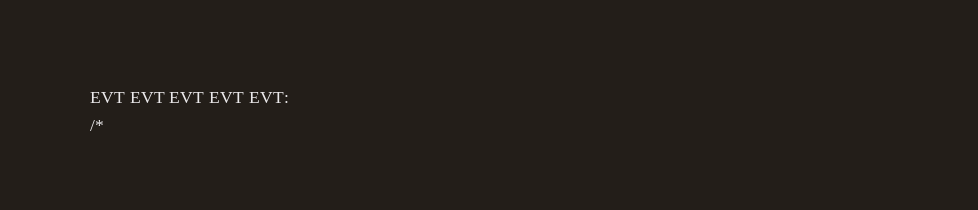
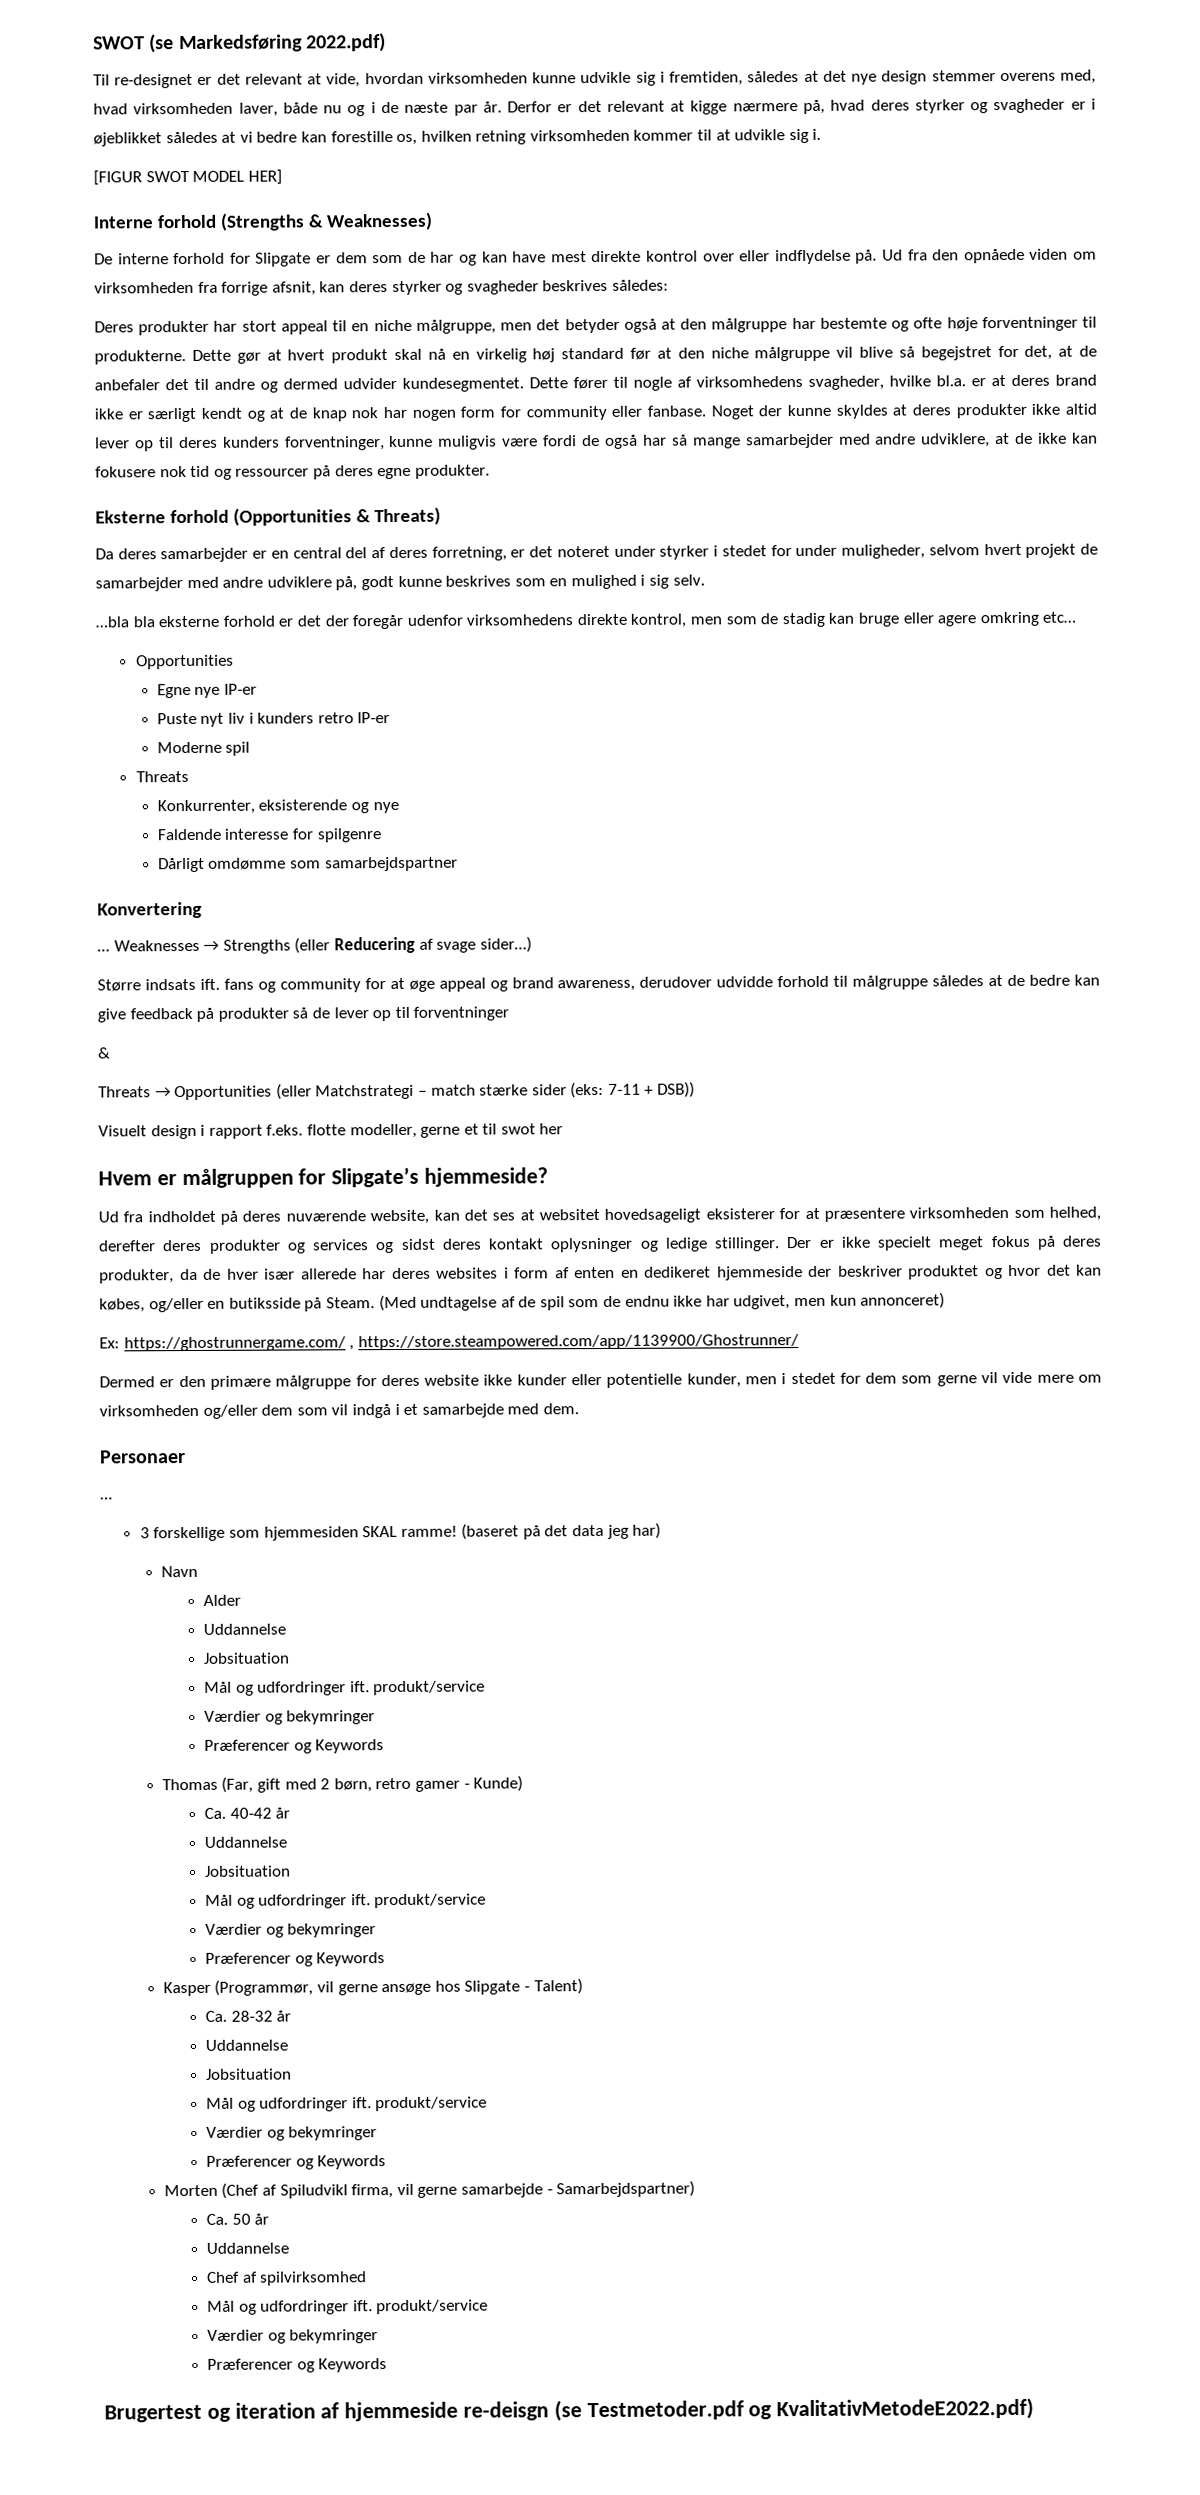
- EVT EVT EVT EVT EVT:
- /*
+ SWOT (se Markedsføring 2022.pdf)
+ Til re-designet er det relevant at vide, hvordan virksomheden kunne udvikle sig i fremtiden, således at det nye design stemmer overens med, hvad virksomheden laver, både nu og i de næste par år. Derfor er det relevant at kigge nærmere på, hvad deres styrker og svagheder er i øjeblikket således at vi bedre kan forestille os, hvilken retning virksomheden kommer til at udvikle sig i.
+ [FIGUR SWOT MODEL HER]
+ Interne forhold (Strengths & Weaknesses)
+ De interne forhold for Slipgate er dem som de har og kan have mest direkte kontrol over eller indflydelse på. Ud fra den opnåede viden om virksomheden fra forrige afsnit, kan deres styrker og svagheder beskrives således:
+ Deres produkter har stort appeal til en niche målgruppe, men det betyder også at den målgruppe har bestemte og ofte høje forventninger til produkterne. Dette gør at hvert produkt skal nå en virkelig høj standard før at den niche målgruppe vil blive så begejstret for det, at de anbefaler det til andre og dermed udvider kundesegmentet. Dette fører til nogle af virksomhedens svagheder, hvilke bl.a. er at deres brand ikke er særligt kendt og at de knap nok har nogen form for community eller fanbase. Noget der kunne skyldes at deres produkter ikke altid lever op til deres kunders forventninger, kunne muligvis være fordi de også har så mange samarbejder med andre udviklere, at de ikke kan fokusere nok tid og ressourcer på deres egne produkter.
+ Eksterne forhold (Opportunities & Threats)
+ Da deres samarbejder er en central del af deres forretning, er det noteret under styrker i stedet for under muligheder, selvom hvert projekt de samarbejder med andre udviklere på, godt kunne beskrives som en mulighed i sig selv.
+ …bla bla eksterne forhold er det der foregår udenfor virksomhedens direkte kontrol, men som de stadig kan bruge eller agere omkring etc…
+ Opportunities
+ Egne nye IP-er
+ Puste nyt liv i kunders retro IP-er
+ Moderne spil
+ Threats
+ Konkurrenter, eksisterende og nye
+ Faldende interesse for spilgenre
+ Dårligt omdømme som samarbejdspartner
+ Konvertering
+ … Weaknesses → Strengths (eller Reducering af svage sider…)
+ Større indsats ift. fans og community for at øge appeal og brand awareness, derudover udvidde forhold til målgruppe således at de bedre kan give feedback på produkter så de lever op til forventninger
+ &
+ Threats → Opportunities (eller Matchstrategi – match stærke sider (eks: 7-11 + DSB))
+ Visuelt design i rapport f.eks. flotte modeller, gerne et til swot her
+ Hvem er målgruppen for Slipgate’s hjemmeside?
+ Ud fra indholdet på deres nuværende website, kan det ses at websitet hovedsageligt eksisterer for at præsentere virksomheden som helhed, derefter deres produkter og services og sidst deres kontakt oplysninger og ledige stillinger. Der er ikke specielt meget fokus på deres produkter, da de hver især allerede har deres websites i form af enten en dedikeret hjemmeside der beskriver produktet og hvor det kan købes, og/eller en butiksside på Steam. (Med undtagelse af de spil som de endnu ikke har udgivet, men kun annonceret)
+ Ex: https://ghostrunnergame.com/ , https://store.steampowered.com/app/1139900/Ghostrunner/
+ Dermed er den primære målgruppe for deres website ikke kunder eller potentielle kunder, men i stedet for dem som gerne vil vide mere om virksomheden og/eller dem som vil indgå i et samarbejde med dem.
+ Personaer
+ …
+ 3 forskellige som hjemmesiden SKAL ramme! (baseret på det data jeg har)
+ Navn
+ Alder
+ Uddannelse
+ Jobsituation
+ Mål og udfordringer ift. produkt/service
+ Værdier og bekymringer
+ Præferencer og Keywords
+ Thomas (Far, gift med 2 børn, retro gamer - Kunde)
+ Ca. 40-42 år
+ Uddannelse
+ Jobsituation
+ Mål og udfordringer ift. produkt/service
+ Værdier og bekymringer
+ Præferencer og Keywords
+ Kasper (Programmør, vil gerne ansøge hos Slipgate - Talent)
+ Ca. 28-32 år
+ Uddannelse
+ Jobsituation
+ Mål og udfordringer ift. produkt/service
+ Værdier og bekymringer
+ Præferencer og Keywords
+ Morten (Chef af Spiludvikl firma, vil gerne samarbejde - Samarbejdspartner)
+ Ca. 50 år
+ Uddannelse
+ Chef af spilvirksomhed
+ Mål og udfordringer ift. produkt/service
+ Værdier og bekymringer
+ Præferencer og Keywords
+ Brugertest og iteration af hjemmeside re-deisgn (se Testmetoder.pdf og KvalitativMetodeE2022.pdf)

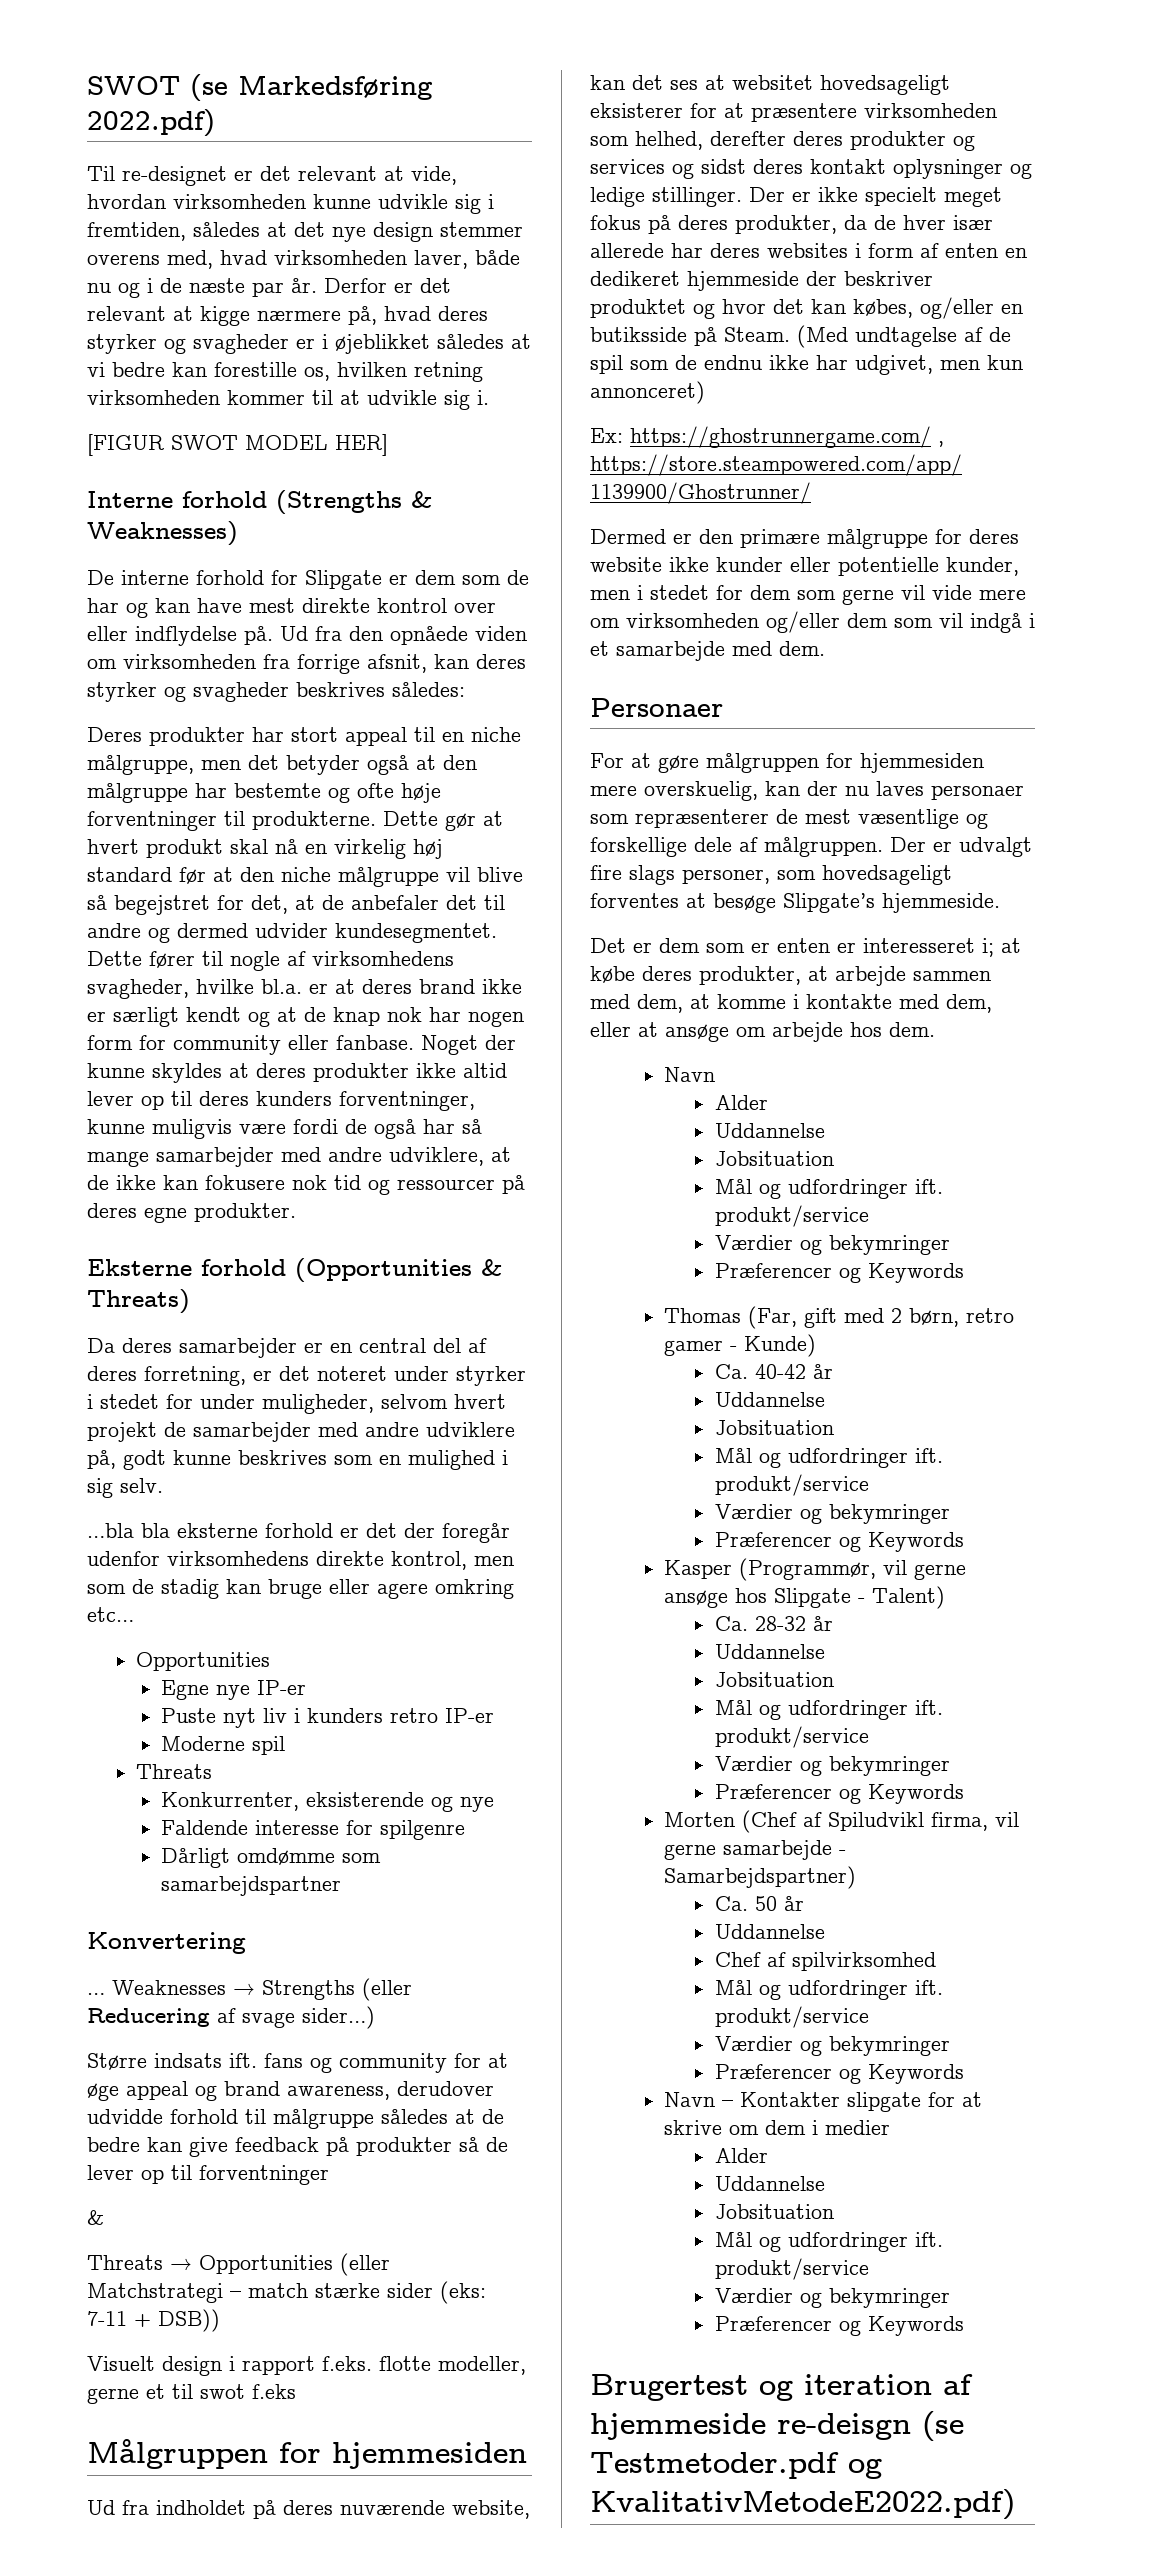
- Visuelt design i rapport f.eks. flotte modeller, gerne et til swot her
- Hvem er målgruppen for Slipgate’s hjemmeside?
+ Visuelt design i rapport f.eks. flotte modeller, gerne et til swot f.eks
+ Målgruppen for hjemmesiden
  Personaer
- …
- 3 forskellige som hjemmesiden SKAL ramme! (baseret på det data jeg har)
+ For at gøre målgruppen for hjemmesiden mere overskuelig, kan der nu laves personaer som repræsenterer de mest væsentlige og forskellige dele af målgruppen. Der er udvalgt fire slags personer, som hovedsageligt forventes at besøge Slipgate’s hjemmeside.
+ Det er dem som er enten er interesseret i; at købe deres produkter, at arbejde sammen med dem, at komme i kontakte med dem, eller at ansøge om arbejde hos dem.
+ Navn – Kontakter slipgate for at skrive om dem i medier
+ Alder
+ Uddannelse
+ Jobsituation
+ Mål og udfordringer ift. produkt/service
+ Værdier og bekymringer
+ Præferencer og Keywords

